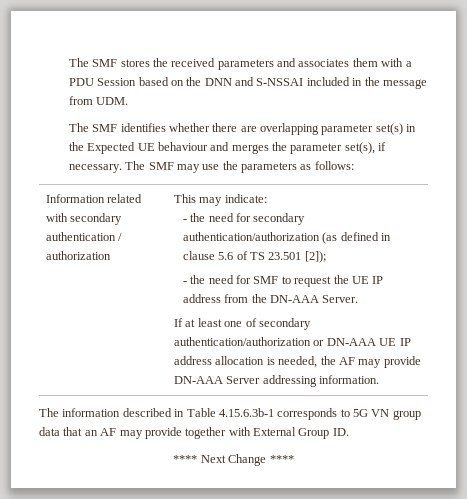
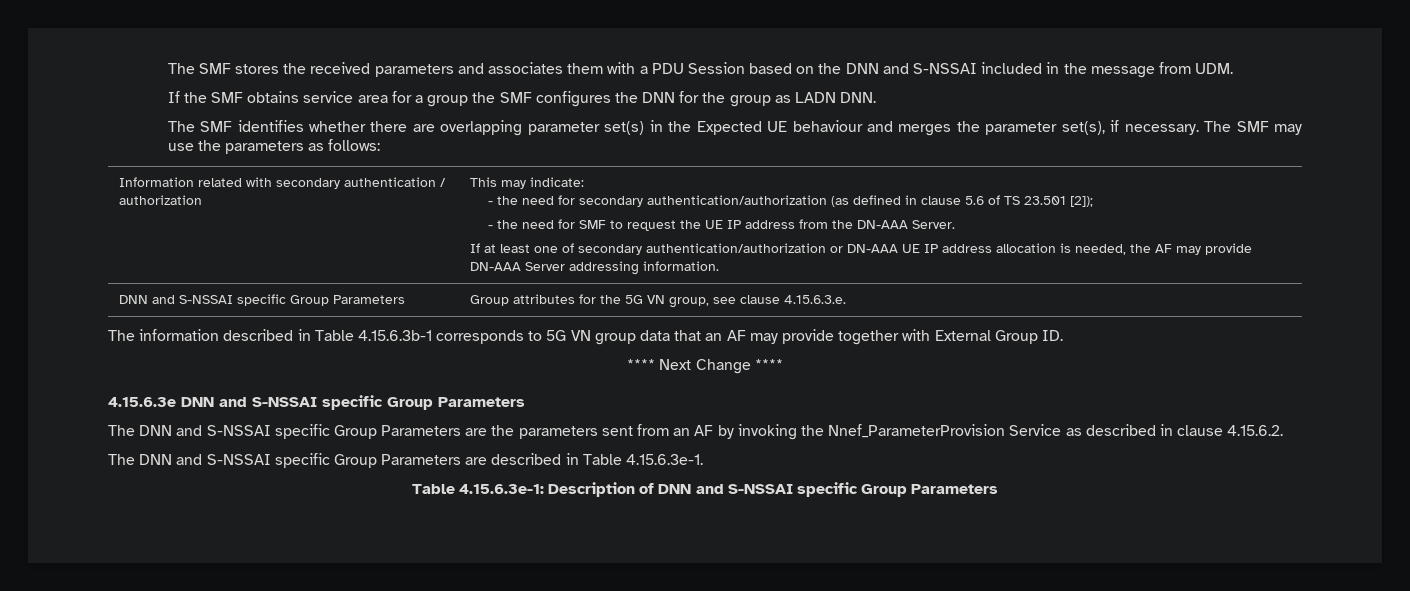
+ If the SMF obtains service area for a group the SMF configures the DNN for the group as LADN DNN.
+ DNN and S-NSSAI specific Group Parameters | Group attributes for the 5G VN group, see clause 4.15.6.3.e.
+ 4.15.6.3e DNN and S-NSSAI specific Group Parameters
+ The DNN and S-NSSAI specific Group Parameters are the parameters sent from an AF by invoking the Nnef_ParameterProvision Service as described in clause 4.15.6.2.
+ The DNN and S-NSSAI specific Group Parameters are described in Table 4.15.6.3e-1.
+ Table 4.15.6.3e-1: Description of DNN and S-NSSAI specific Group Parameters

